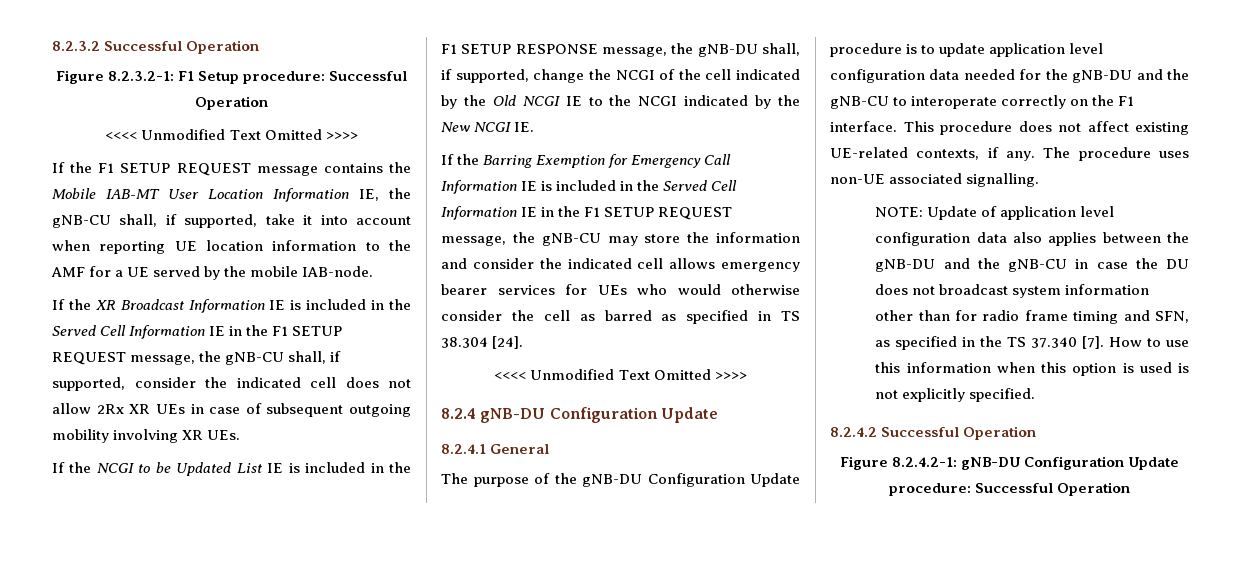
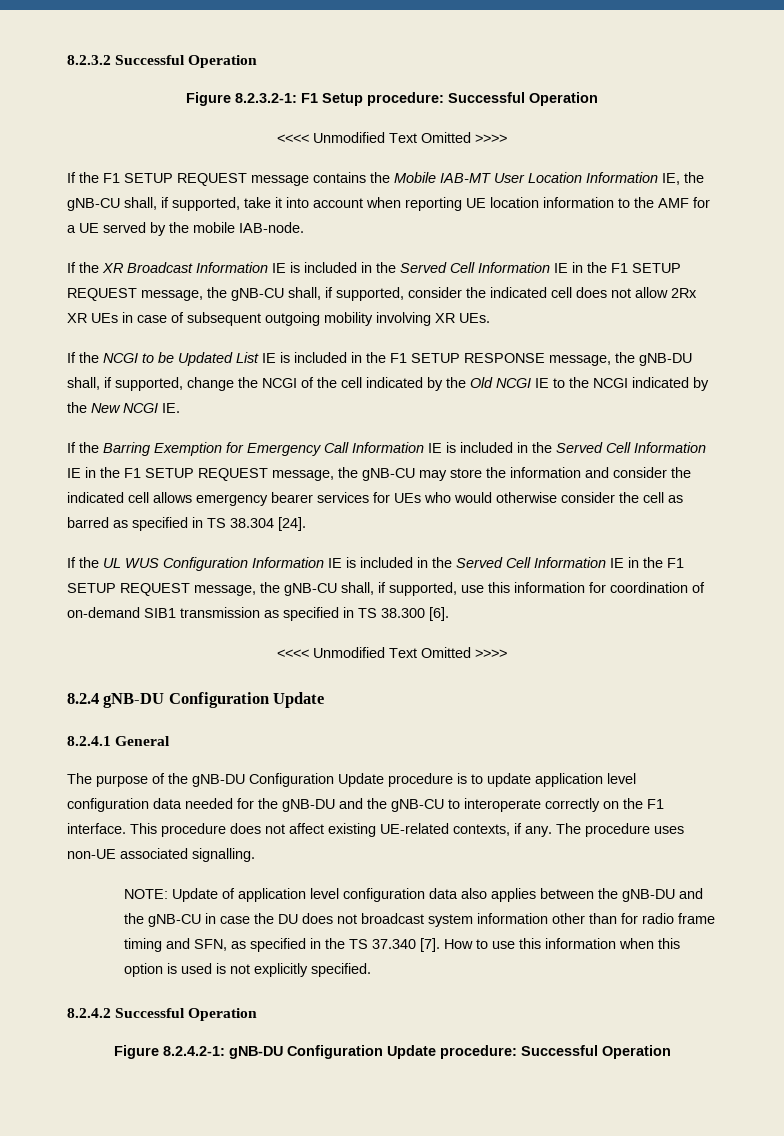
+ If the UL WUS Configuration Information IE is included in the Served Cell Information IE in the F1 SETUP REQUEST message, the gNB-CU shall, if supported, use this information for coordination of on-demand SIB1 transmission as specified in TS 38.300 [6].

